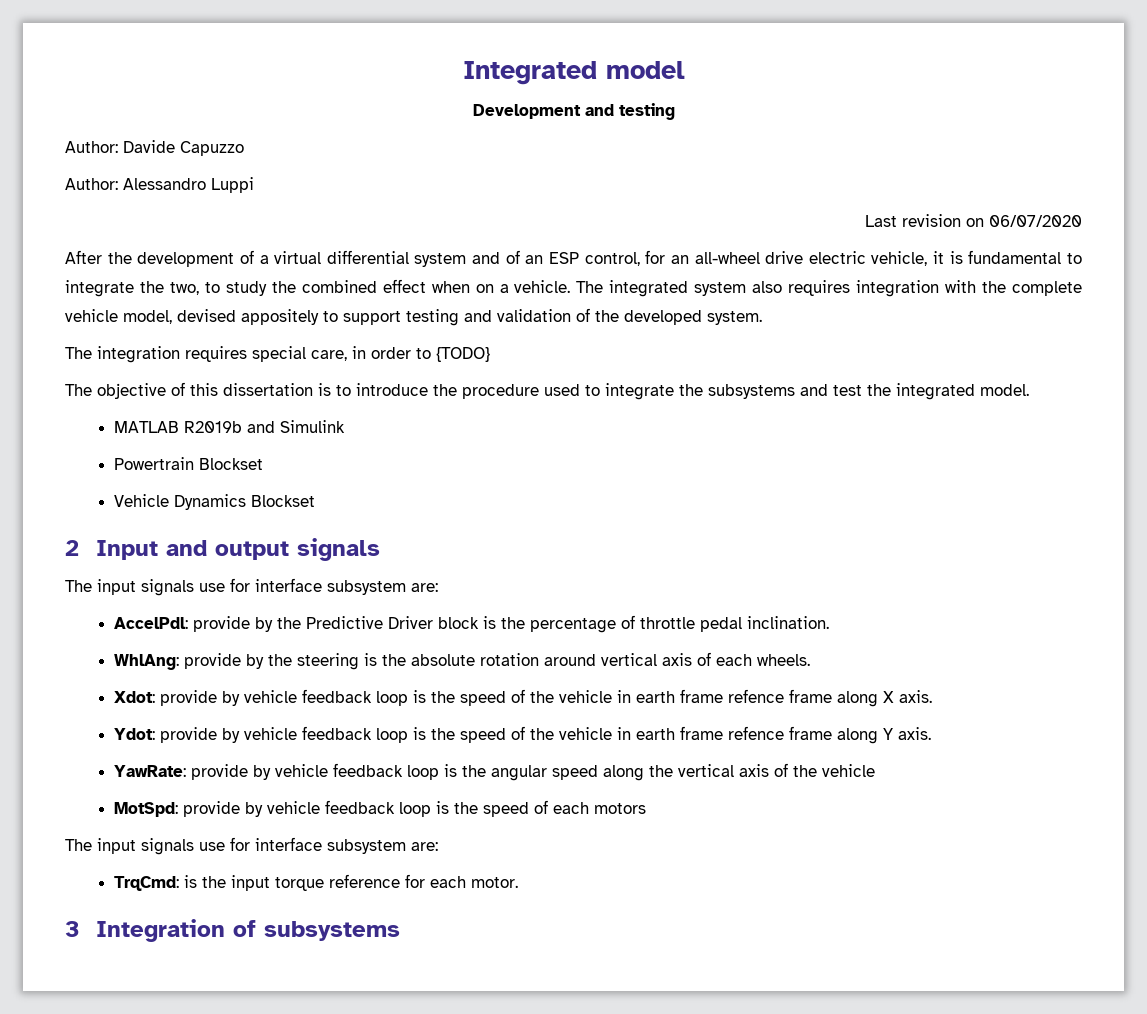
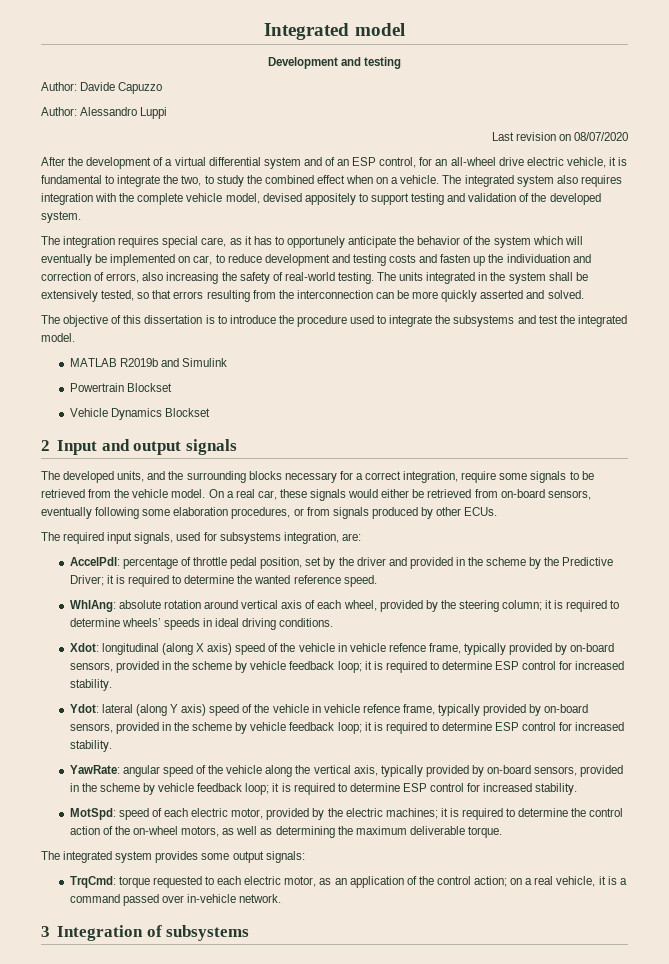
- Last revision on 06/07/2020
+ Last revision on 08/07/2020
- The integration requires special care, in order to {TODO}
+ The integration requires special care, as it has to opportunely anticipate the behavior of the system which will eventually be implemented on car, to reduce development and testing costs and fasten up the individuation and correction of errors, also increasing the safety of real-world testing. The units integrated in the system shall be extensively tested, so that errors resulting from the interconnection can be more quickly asserted and solved.
  2 Input and output signals
- The input signals use for interface subsystem are:
- AccelPdl: provide by the Predictive Driver block is the percentage of throttle pedal inclination.
- WhlAng: provide by the steering is the absolute rotation around vertical axis of each wheels.
- Xdot: provide by vehicle feedback loop is the speed of the vehicle in earth frame refence frame along X axis.
- Ydot: provide by vehicle feedback loop is the speed of the vehicle in earth frame refence frame along Y axis.
- YawRate: provide by vehicle feedback loop is the angular speed along the vertical axis of the vehicle
- MotSpd: provide by vehicle feedback loop is the speed of each motors
- The input signals use for interface subsystem are:
- TrqCmd: is the input torque reference for each motor.
+ The developed units, and the surrounding blocks necessary for a correct integration, require some signals to be retrieved from the vehicle model. On a real car, these signals would either be retrieved from on-board sensors, eventually following some elaboration procedures, or from signals produced by other ECUs.
+ The required input signals, used for subsystems integration, are:
+ AccelPdl: percentage of throttle pedal position, set by the driver and provided in the scheme by the Predictive Driver; it is required to determine the wanted reference speed.
+ WhlAng: absolute rotation around vertical axis of each wheel, provided by the steering column; it is required to determine wheels’ speeds in ideal driving conditions.
+ Xdot: longitudinal (along X axis) speed of the vehicle in vehicle refence frame, typically provided by on-board sensors, provided in the scheme by vehicle feedback loop; it is required to determine ESP control for increased stability.
+ Ydot: lateral (along Y axis) speed of the vehicle in vehicle refence frame, typically provided by on-board sensors, provided in the scheme by vehicle feedback loop; it is required to determine ESP control for increased stability.
+ YawRate: angular speed of the vehicle along the vertical axis, typically provided by on-board sensors, provided in the scheme by vehicle feedback loop; it is required to determine ESP control for increased stability.
+ MotSpd: speed of each electric motor, provided by the electric machines; it is required to determine the control action of the on-wheel motors, as well as determining the maximum deliverable torque.
+ The integrated system provides some output signals:
+ TrqCmd: torque requested to each electric motor, as an application of the control action; on a real vehicle, it is a command passed over in-vehicle network.

